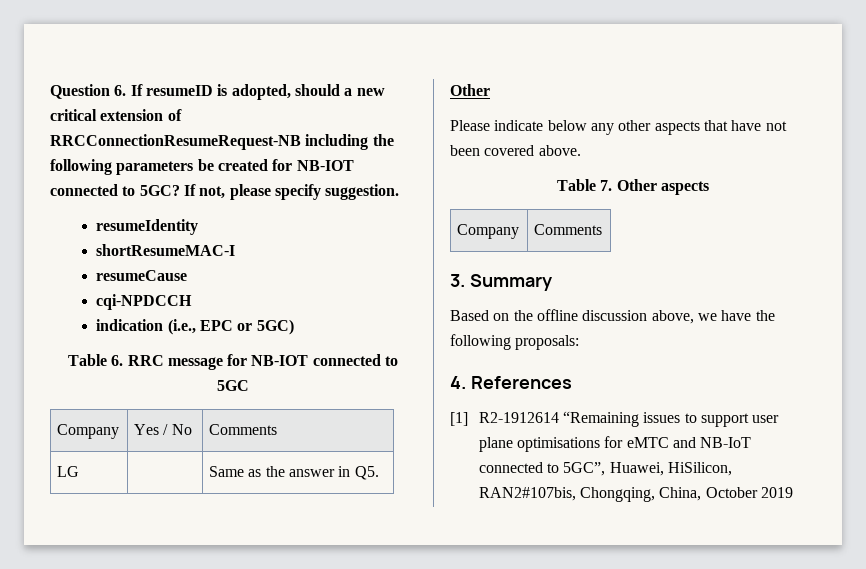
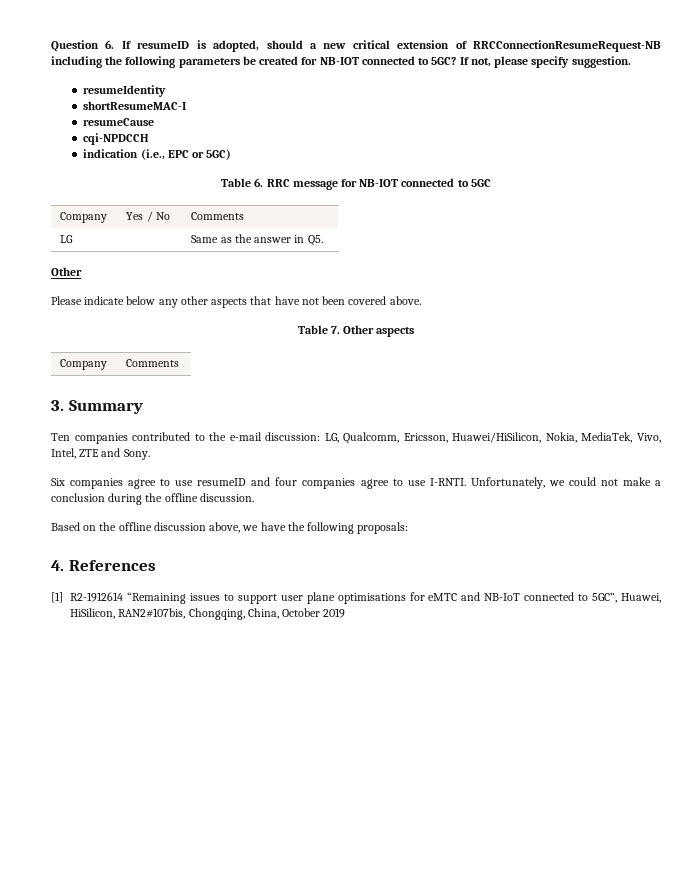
+ Ten companies contributed to the e-mail discussion: LG, Qualcomm, Ericsson, Huawei/HiSilicon, Nokia, MediaTek, Vivo, Intel, ZTE and Sony.
+ Six companies agree to use resumeID and four companies agree to use I-RNTI. Unfortunately, we could not make a conclusion during the offline discussion.

